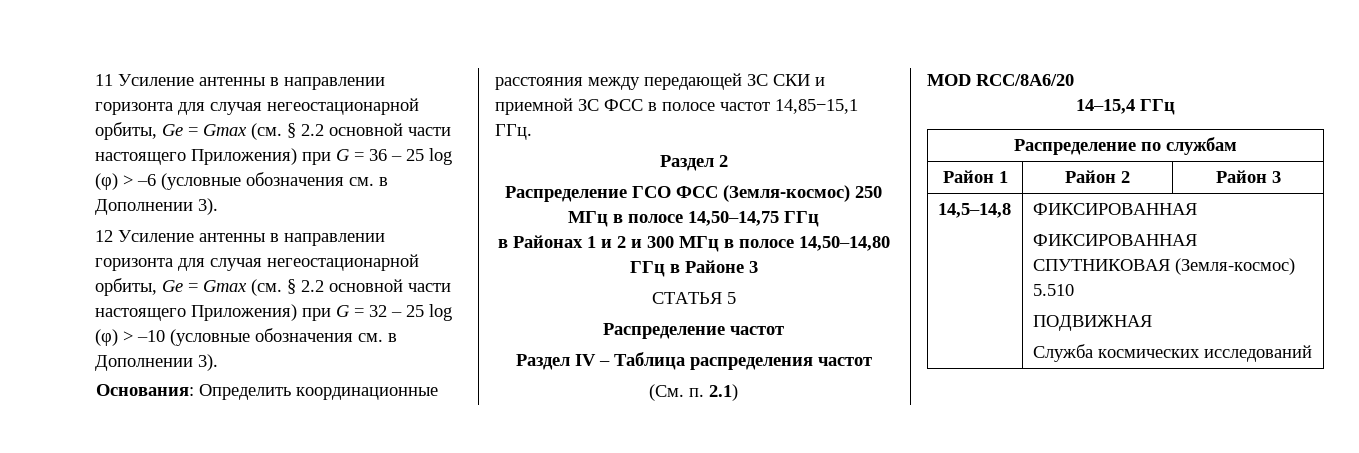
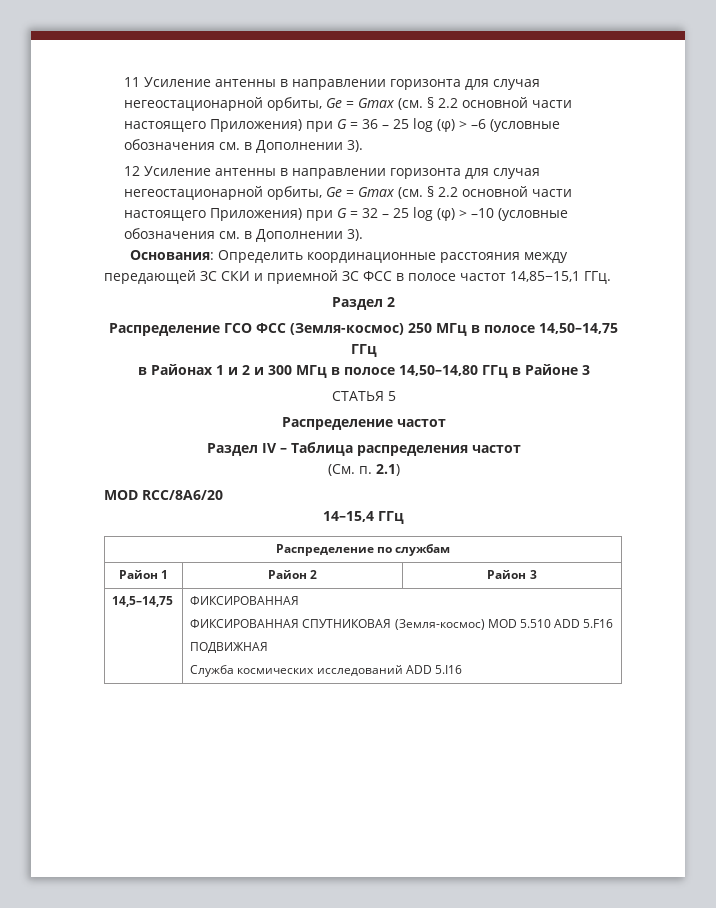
- 14,5–14,8 | ФИКСИРОВАННАЯ
- ФИКСИРОВАННАЯ СПУТНИКОВАЯ (Земля-космос) 5.510
+ 14,5–14,75 | ФИКСИРОВАННАЯ
+ ФИКСИРОВАННАЯ СПУТНИКОВАЯ (Земля-космос) MOD 5.510 ADD 5.F16
  ПОДВИЖНАЯ
- Служба космических исследований
+ Служба космических исследований ADD 5.I16

